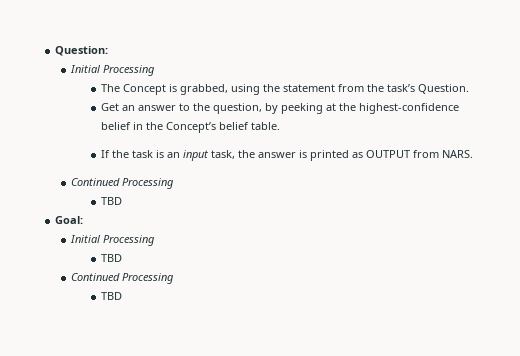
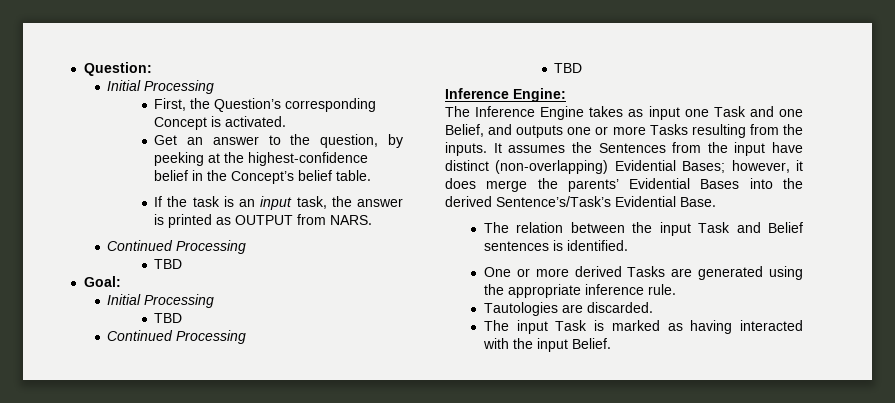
- The Concept is grabbed, using the statement from the task’s Question.
+ First, the Question’s corresponding Concept is activated.
+ Inference Engine:
+ The Inference Engine takes as input one Task and one Belief, and outputs one or more Tasks resulting from the inputs. It assumes the Sentences from the input have distinct (non-overlapping) Evidential Bases; however, it does merge the parents’ Evidential Bases into the derived Sentence’s/Task’s Evidential Base.
+ The relation between the input Task and Belief sentences is identified.
+ One or more derived Tasks are generated using the appropriate inference rule.
+ Tautologies are discarded.
+ The input Task is marked as having interacted with the input Belief.

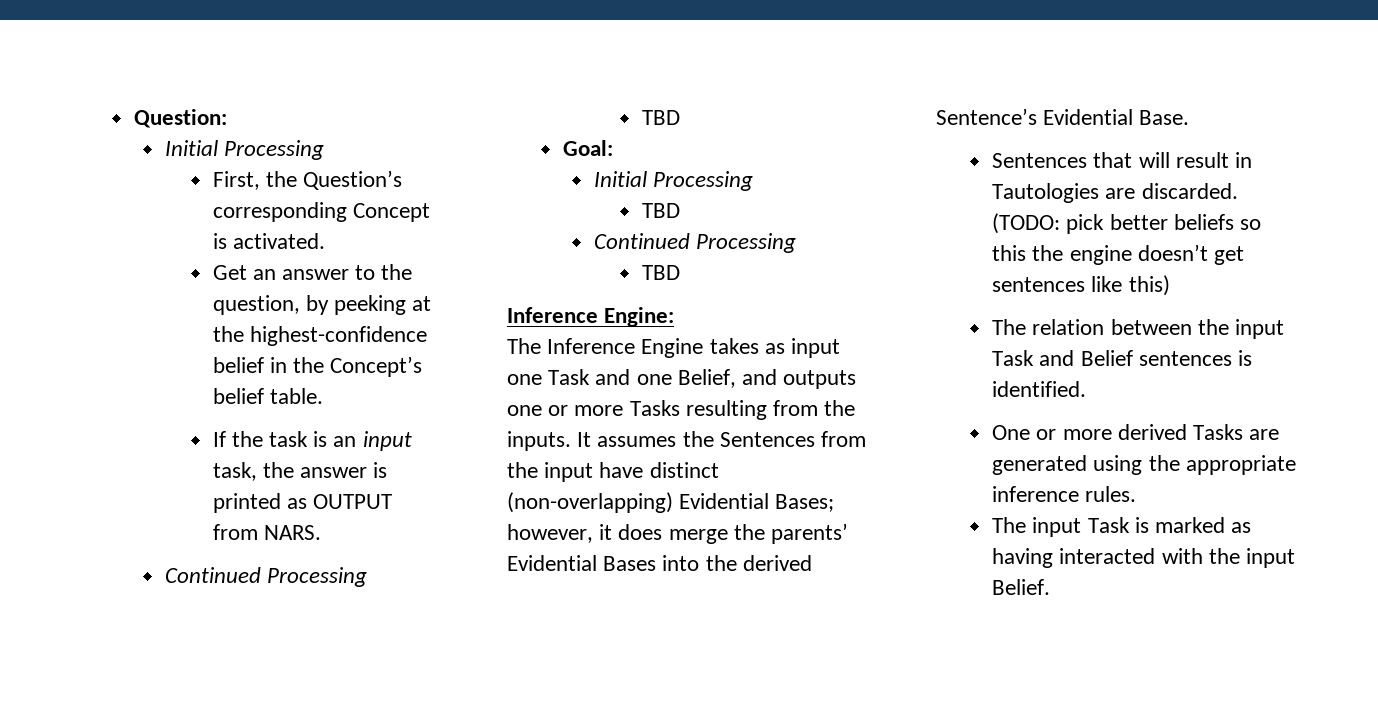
- It assumes the Sentences from the input have distinct (non-overlapping) Evidential Bases; however, it does merge the parents’ Evidential Bases into the derived Sentence’s/Task’s Evidential Base.
+ It assumes the Sentences from the input have distinct (non-overlapping) Evidential Bases; however, it does merge the parents’ Evidential Bases into the derived Sentence’s Evidential Base.
+ Sentences that will result in Tautologies are discarded. (TODO: pick better beliefs so this the engine doesn’t get sentences like this)
- One or more derived Tasks are generated using the appropriate inference rule.
- Tautologies are discarded.
+ One or more derived Tasks are generated using the appropriate inference rules.

